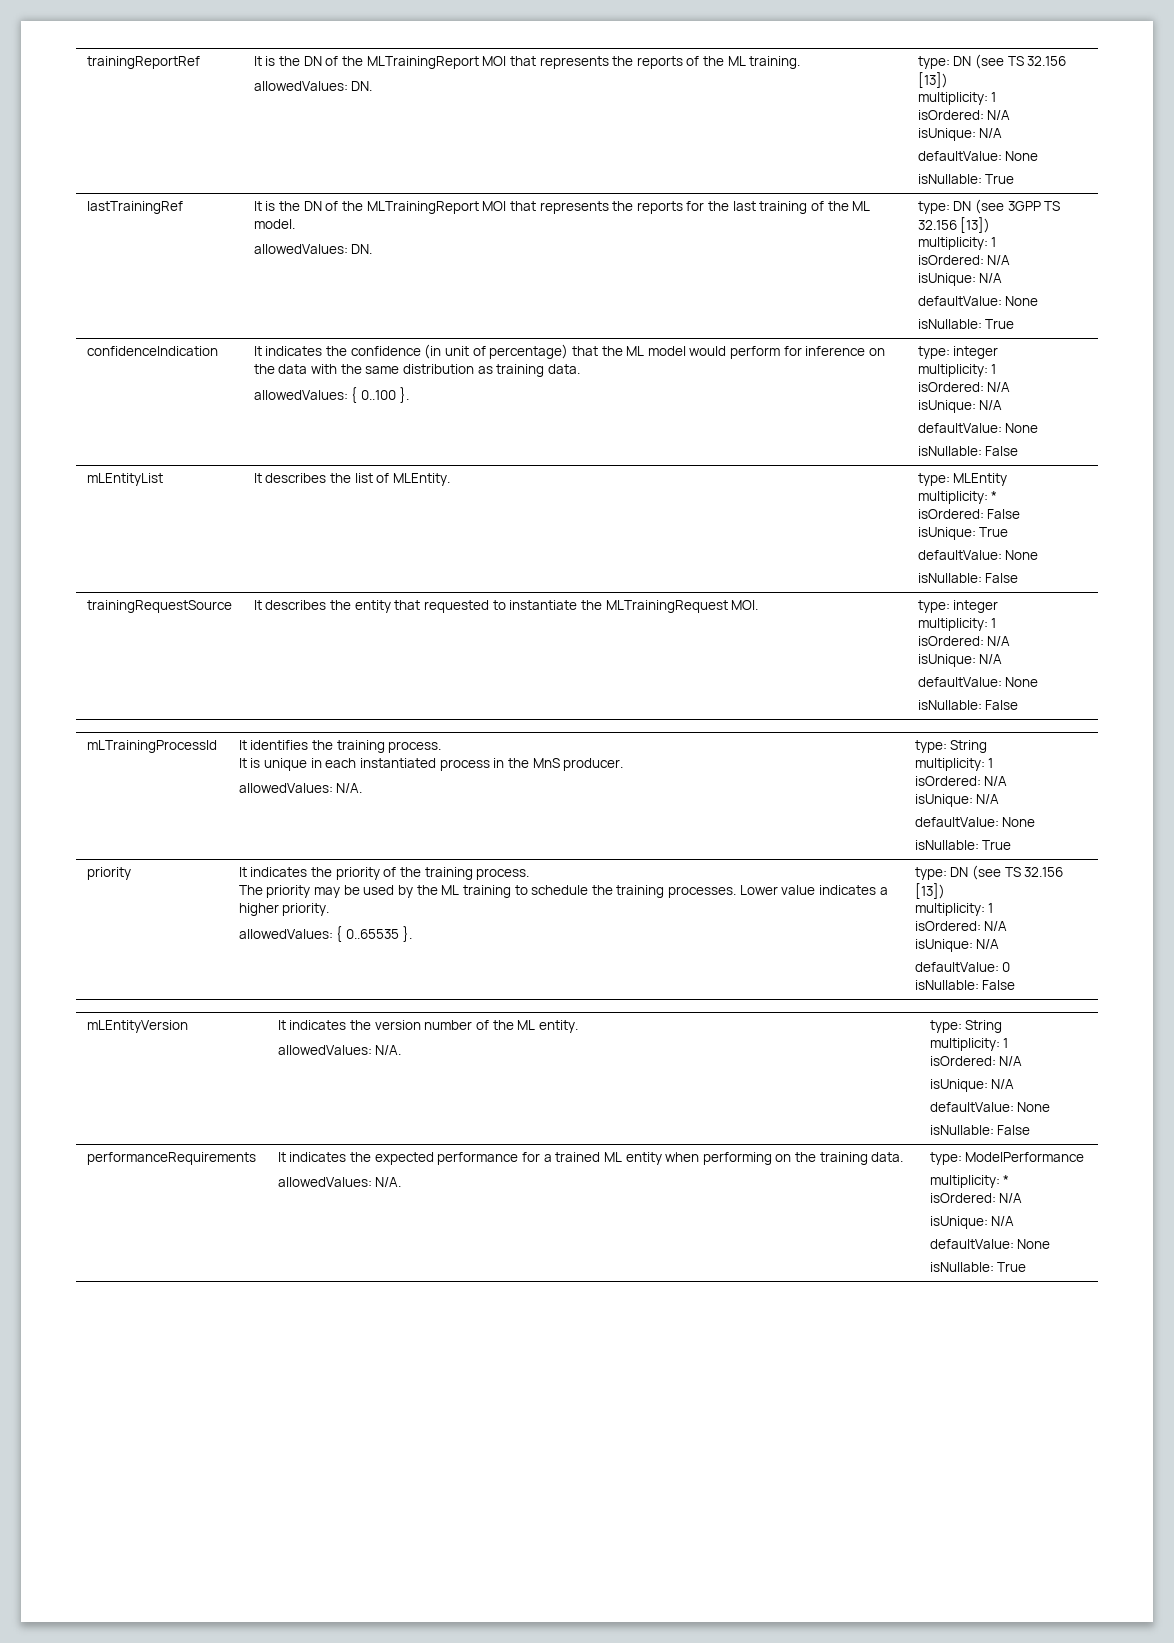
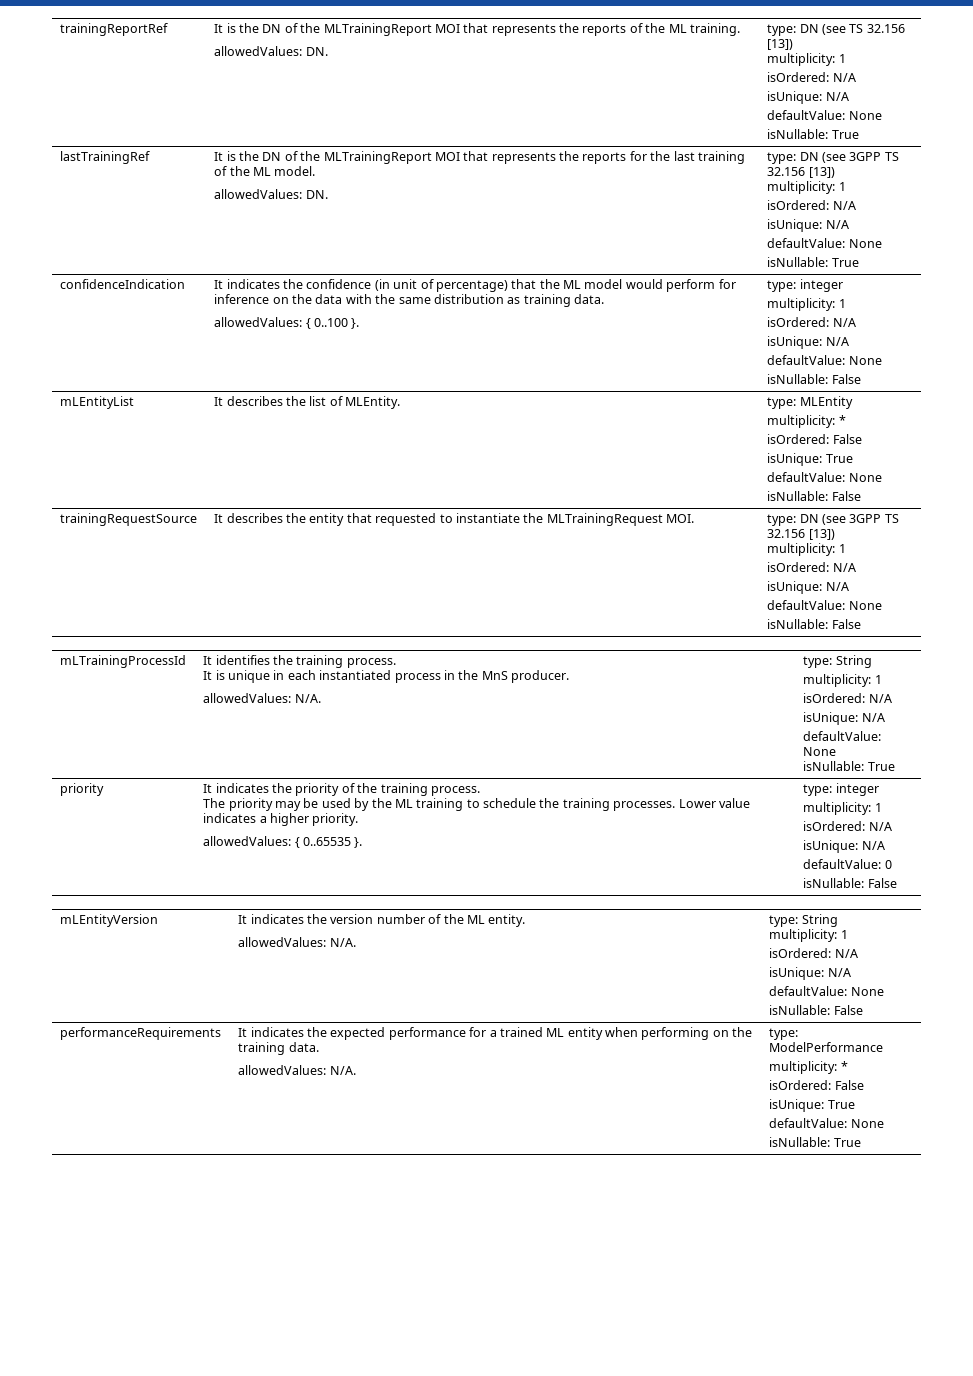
- trainingRequestSource | It describes the entity that requested to instantiate the MLTrainingRequest MOI. | type: integer
+ trainingRequestSource | It describes the entity that requested to instantiate the MLTrainingRequest MOI. | type: DN (see 3GPP TS 32.156 [13])
- allowedValues: { 0..65535 }. | type: DN (see TS 32.156 [13])
+ allowedValues: { 0..65535 }. | type: integer
  performanceRequirements | It indicates the expected performance for a trained ML entity when performing on the training data.
  allowedValues: N/A. | type: ModelPerformance
  multiplicity: *
- isOrdered: N/A
- isUnique: N/A
+ isOrdered: False
+ isUnique: True

